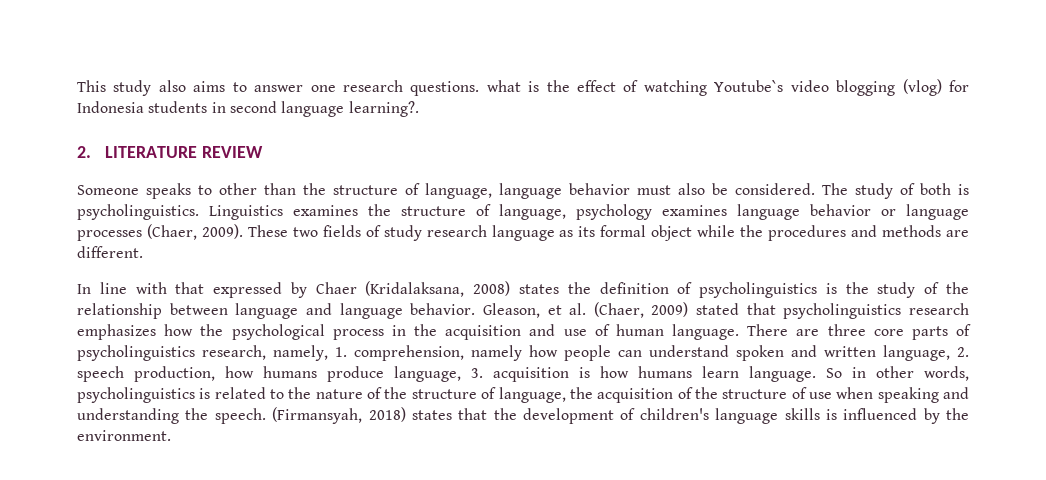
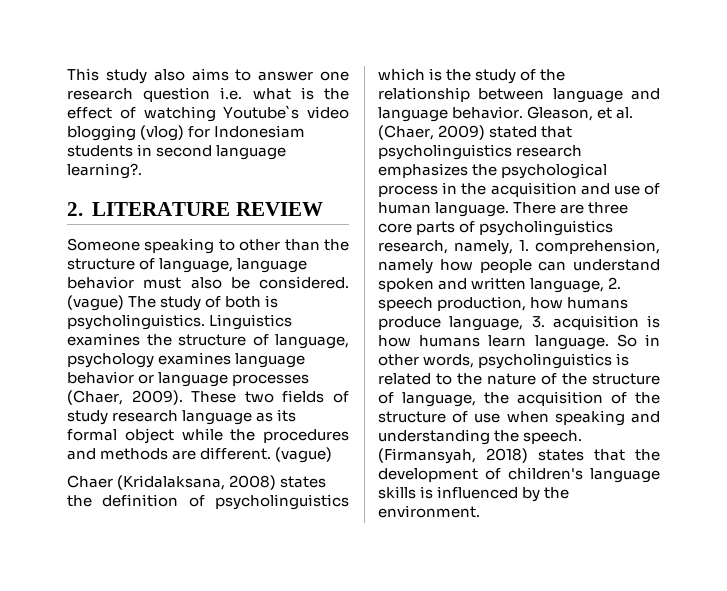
- This study also aims to answer one research questions. what is the effect of watching Youtube`s video blogging (vlog) for Indonesia students in second language learning?.
+ This study also aims to answer one research question i.e. what is the effect of watching Youtube`s video blogging (vlog) for Indonesiam students in second language learning?.
- Someone speaks to other than the structure of language, language behavior must also be considered.
+ Someone speaking to other than the structure of language, language behavior must also be considered.
- The study of both is psycholinguistics.
+ (vague) The study of both is psycholinguistics.
- These two fields of study research language as its formal object while the procedures and methods are different.
- In line with that expressed by Chaer (Kridalaksana, 2008) states the definition of psycholinguistics is the study of the relationship between language and language behavior.
+ These two fields of study research language as its formal object while the procedures and methods are different. (vague)
+ Chaer (Kridalaksana, 2008) states the definition of psycholinguistics which is the study of the relationship between language and language behavior.
- Gleason, et al. (Chaer, 2009) stated that psycholinguistics research emphasizes how the psychological process in the acquisition and use of human language.
+ Gleason, et al. (Chaer, 2009) stated that psycholinguistics research emphasizes the psychological process in the acquisition and use of human language.

